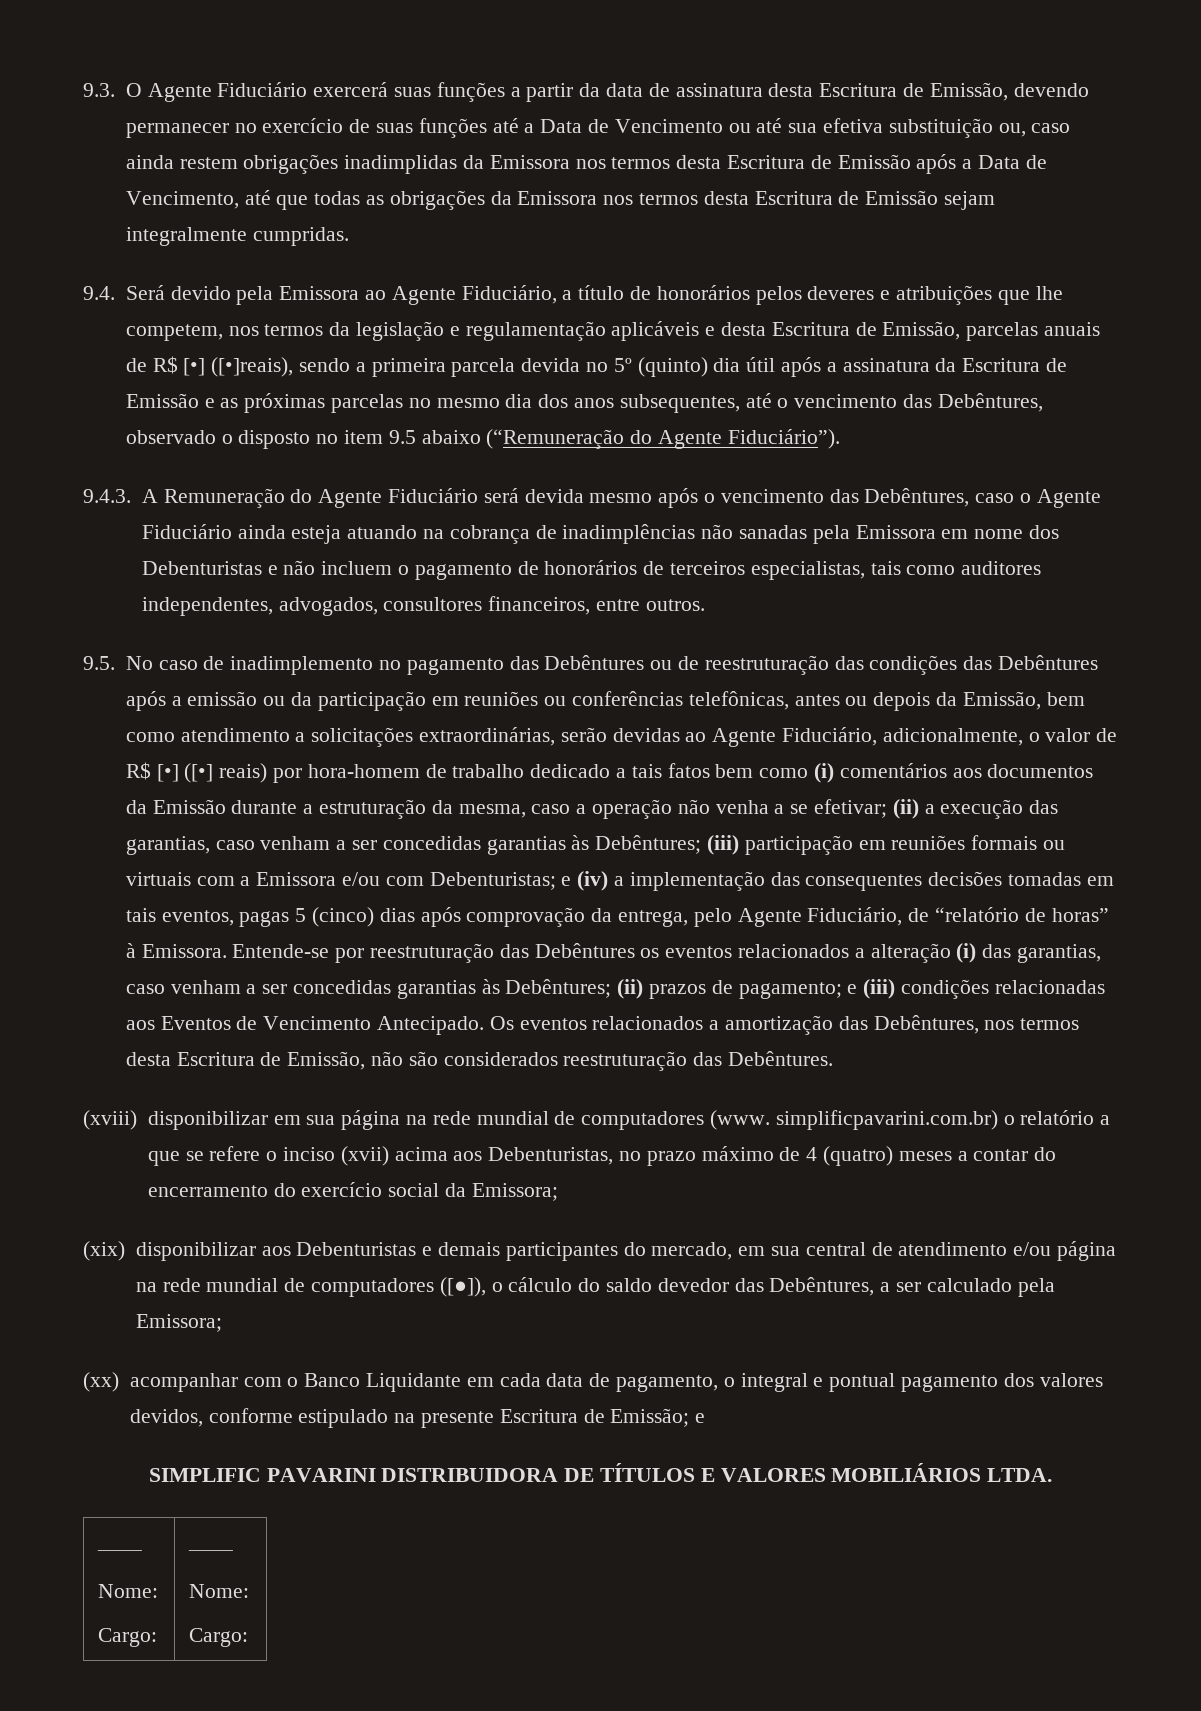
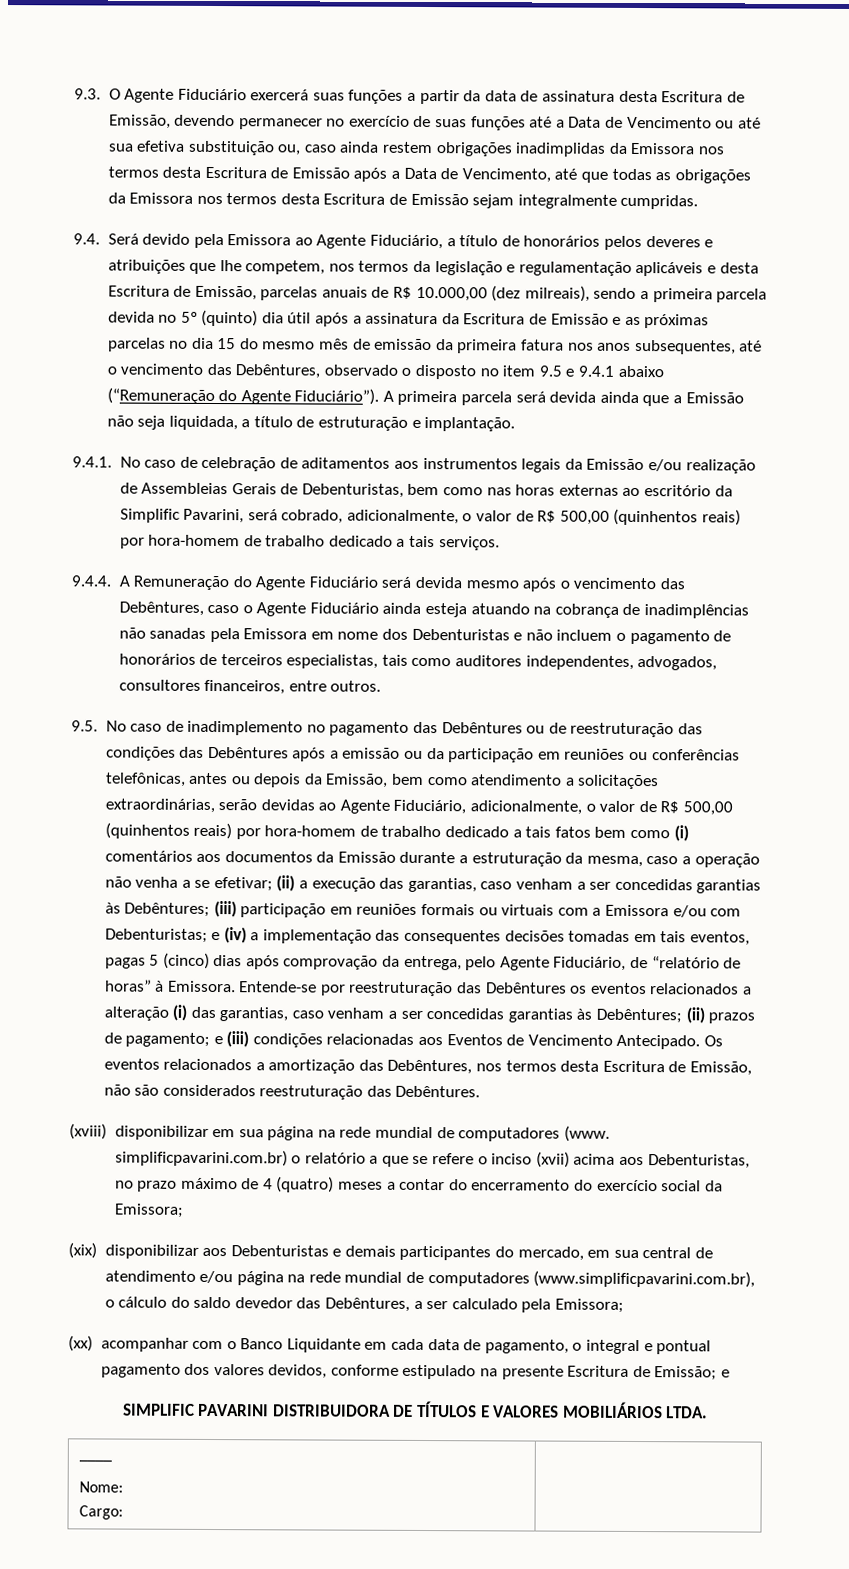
- 9.4. Será devido pela Emissora ao Agente Fiduciário, a título de honorários pelos deveres e atribuições que lhe competem, nos termos da legislação e regulamentação aplicáveis e desta Escritura de Emissão, parcelas anuais de R$ [•] ([•]reais), sendo a primeira parcela devida no 5º (quinto) dia útil após a assinatura da Escritura de Emissão e as próximas parcelas no mesmo dia dos anos subsequentes, até o vencimento das Debêntures, observado o disposto no item 9.5 abaixo (“Remuneração do Agente Fiduciário”).
- 9.4.3. A Remuneração do Agente Fiduciário será devida mesmo após o vencimento das Debêntures, caso o Agente Fiduciário ainda esteja atuando na cobrança de inadimplências não sanadas pela Emissora em nome dos Debenturistas e não incluem o pagamento de honorários de terceiros especialistas, tais como auditores independentes, advogados, consultores financeiros, entre outros.
+ 9.4. Será devido pela Emissora ao Agente Fiduciário, a título de honorários pelos deveres e atribuições que lhe competem, nos termos da legislação e regulamentação aplicáveis e desta Escritura de Emissão, parcelas anuais de R$ 10.000,00 (dez milreais), sendo a primeira parcela devida no 5º (quinto) dia útil após a assinatura da Escritura de Emissão e as próximas parcelas no dia 15 do mesmo mês de emissão da primeira fatura nos anos subsequentes, até o vencimento das Debêntures, observado o disposto no item 9.5 e 9.4.1 abaixo (“Remuneração do Agente Fiduciário”). A primeira parcela será devida ainda que a Emissão não seja liquidada, a título de estruturação e implantação.
+ 9.4.1. No caso de celebração de aditamentos aos instrumentos legais da Emissão e/ou realização de Assembleias Gerais de Debenturistas, bem como nas horas externas ao escritório da Simplific Pavarini, será cobrado, adicionalmente, o valor de R$ 500,00 (quinhentos reais) por hora-homem de trabalho dedicado a tais serviços.
+ 9.4.4. A Remuneração do Agente Fiduciário será devida mesmo após o vencimento das Debêntures, caso o Agente Fiduciário ainda esteja atuando na cobrança de inadimplências não sanadas pela Emissora em nome dos Debenturistas e não incluem o pagamento de honorários de terceiros especialistas, tais como auditores independentes, advogados, consultores financeiros, entre outros.
- 9.5. No caso de inadimplemento no pagamento das Debêntures ou de reestruturação das condições das Debêntures após a emissão ou da participação em reuniões ou conferências telefônicas, antes ou depois da Emissão, bem como atendimento a solicitações extraordinárias, serão devidas ao Agente Fiduciário, adicionalmente, o valor de R$ [•] ([•] reais) por hora-homem de trabalho dedicado a tais fatos bem como (i) comentários aos documentos da Emissão durante a estruturação da mesma, caso a operação não venha a se efetivar;
+ 9.5. No caso de inadimplemento no pagamento das Debêntures ou de reestruturação das condições das Debêntures após a emissão ou da participação em reuniões ou conferências telefônicas, antes ou depois da Emissão, bem como atendimento a solicitações extraordinárias, serão devidas ao Agente Fiduciário, adicionalmente, o valor de R$ 500,00 (quinhentos reais) por hora-homem de trabalho dedicado a tais fatos bem como (i) comentários aos documentos da Emissão durante a estruturação da mesma, caso a operação não venha a se efetivar;
- (xix) disponibilizar aos Debenturistas e demais participantes do mercado, em sua central de atendimento e/ou página na rede mundial de computadores ([●]), o cálculo do saldo devedor das Debêntures, a ser calculado pela Emissora;
+ (xix) disponibilizar aos Debenturistas e demais participantes do mercado, em sua central de atendimento e/ou página na rede mundial de computadores (www.simplificpavarini.com.br), o cálculo do saldo devedor das Debêntures, a ser calculado pela Emissora;
  SIMPLIFIC PAVARINI DISTRIBUIDORA DE TÍTULOS E VALORES MOBILIÁRIOS LTDA.
  ____
  Nome:
- Cargo: | ____
- Nome:
- Cargo:
+ Cargo: |

